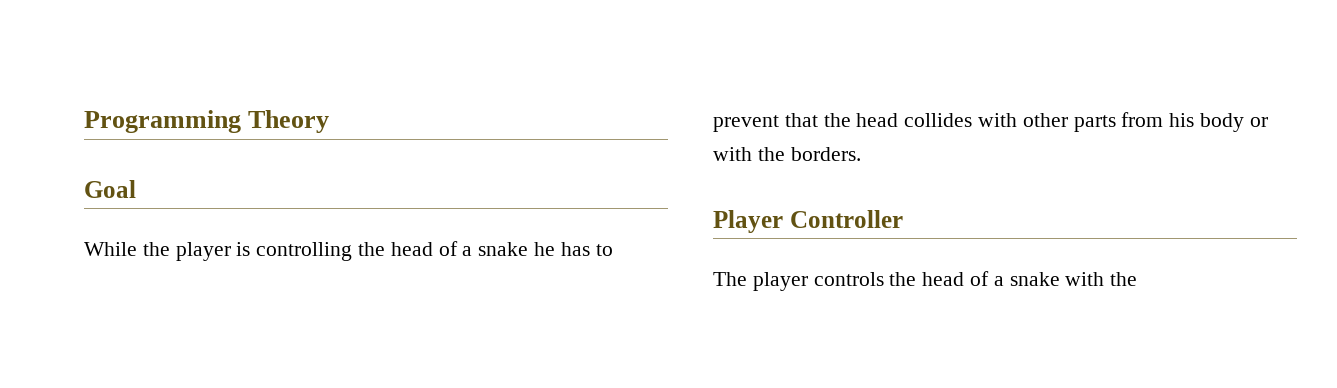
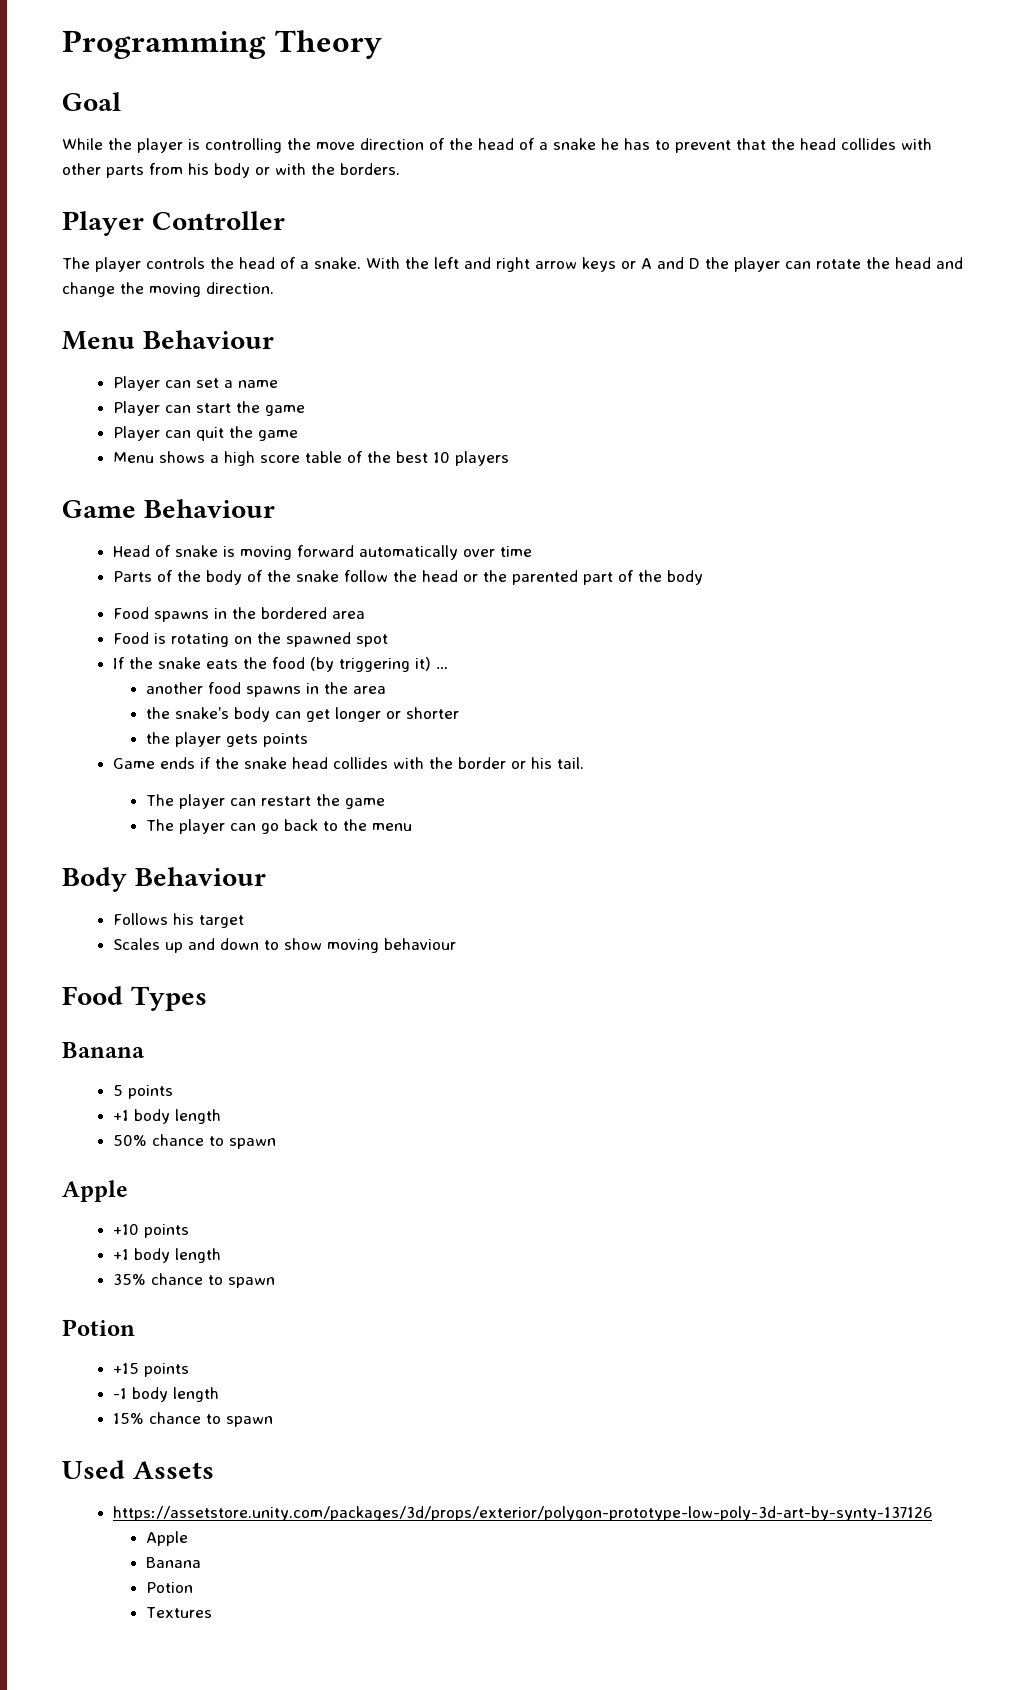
- While the player is controlling the head of a snake he has to prevent that the head collides with other parts from his body or with the borders.
+ While the player is controlling the move direction of the head of a snake he has to prevent that the head collides with other parts from his body or with the borders.
- The player controls the head of a snake with the
+ The player controls the head of a snake. With the left and right arrow keys or A and D the player can rotate the head and change the moving direction.
+ Menu Behaviour
+ Player can set a name
+ Player can start the game
+ Player can quit the game
+ Menu shows a high score table of the best 10 players
+ Game Behaviour
+ Head of snake is moving forward automatically over time
+ Parts of the body of the snake follow the head or the parented part of the body
+ Food spawns in the bordered area
+ Food is rotating on the spawned spot
+ If the snake eats the food (by triggering it) …
+ another food spawns in the area
+ the snake’s body can get longer or shorter
+ the player gets points
+ Game ends if the snake head collides with the border or his tail.
+ The player can restart the game
+ The player can go back to the menu
+ Body Behaviour
+ Follows his target
+ Scales up and down to show moving behaviour
+ Food Types
+ Banana
+ 5 points
+ +1 body length
+ 50% chance to spawn
+ Apple
+ +10 points
+ +1 body length
+ 35% chance to spawn
+ Potion
+ +15 points
+ -1 body length
+ 15% chance to spawn
+ Used Assets
+ https://assetstore.unity.com/packages/3d/props/exterior/polygon-prototype-low-poly-3d-art-by-synty-137126
+ Apple
+ Banana
+ Potion
+ Textures

